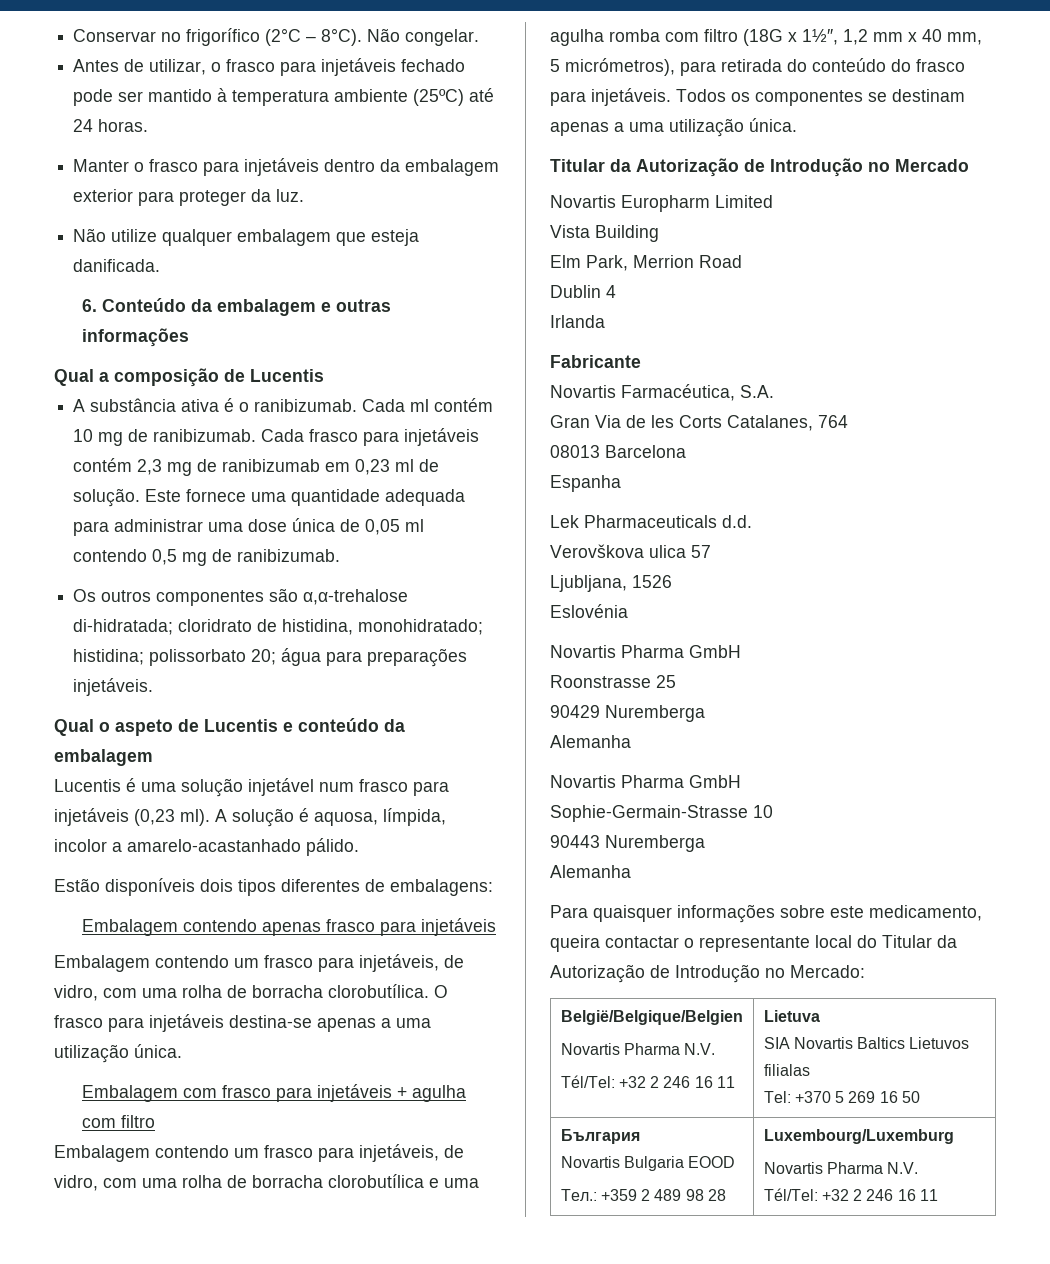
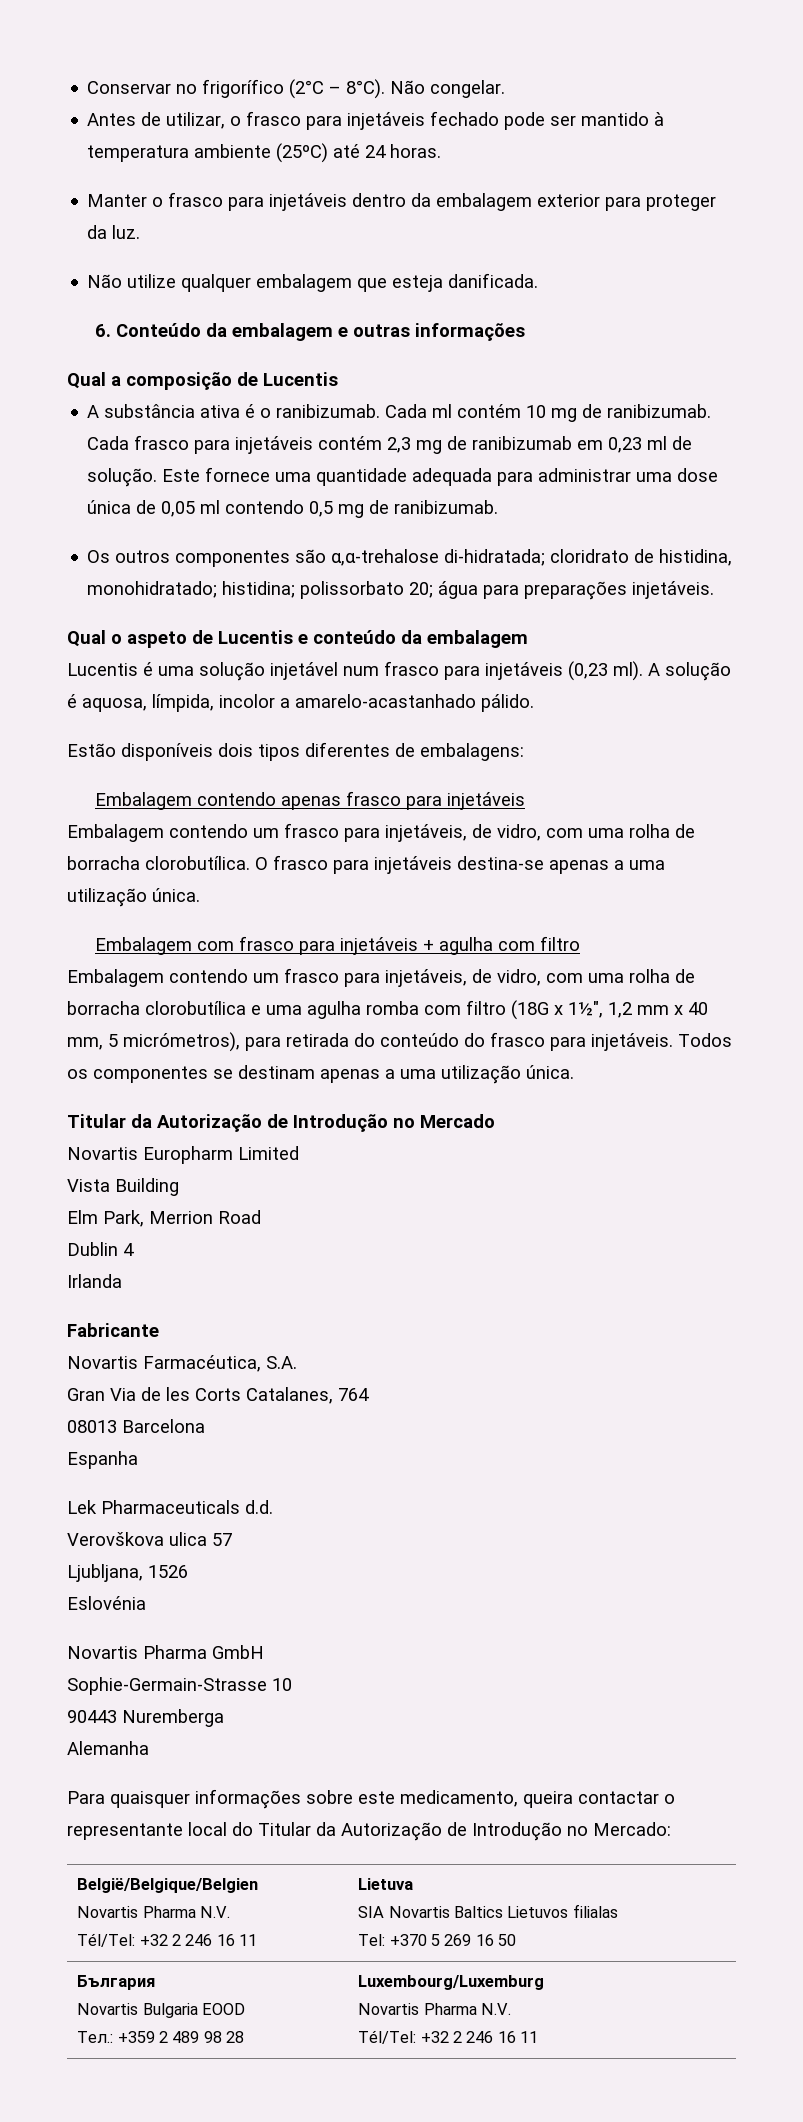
- Roonstrasse 25
- 90429 Nuremberga
- Alemanha
- Novartis Pharma GmbH

